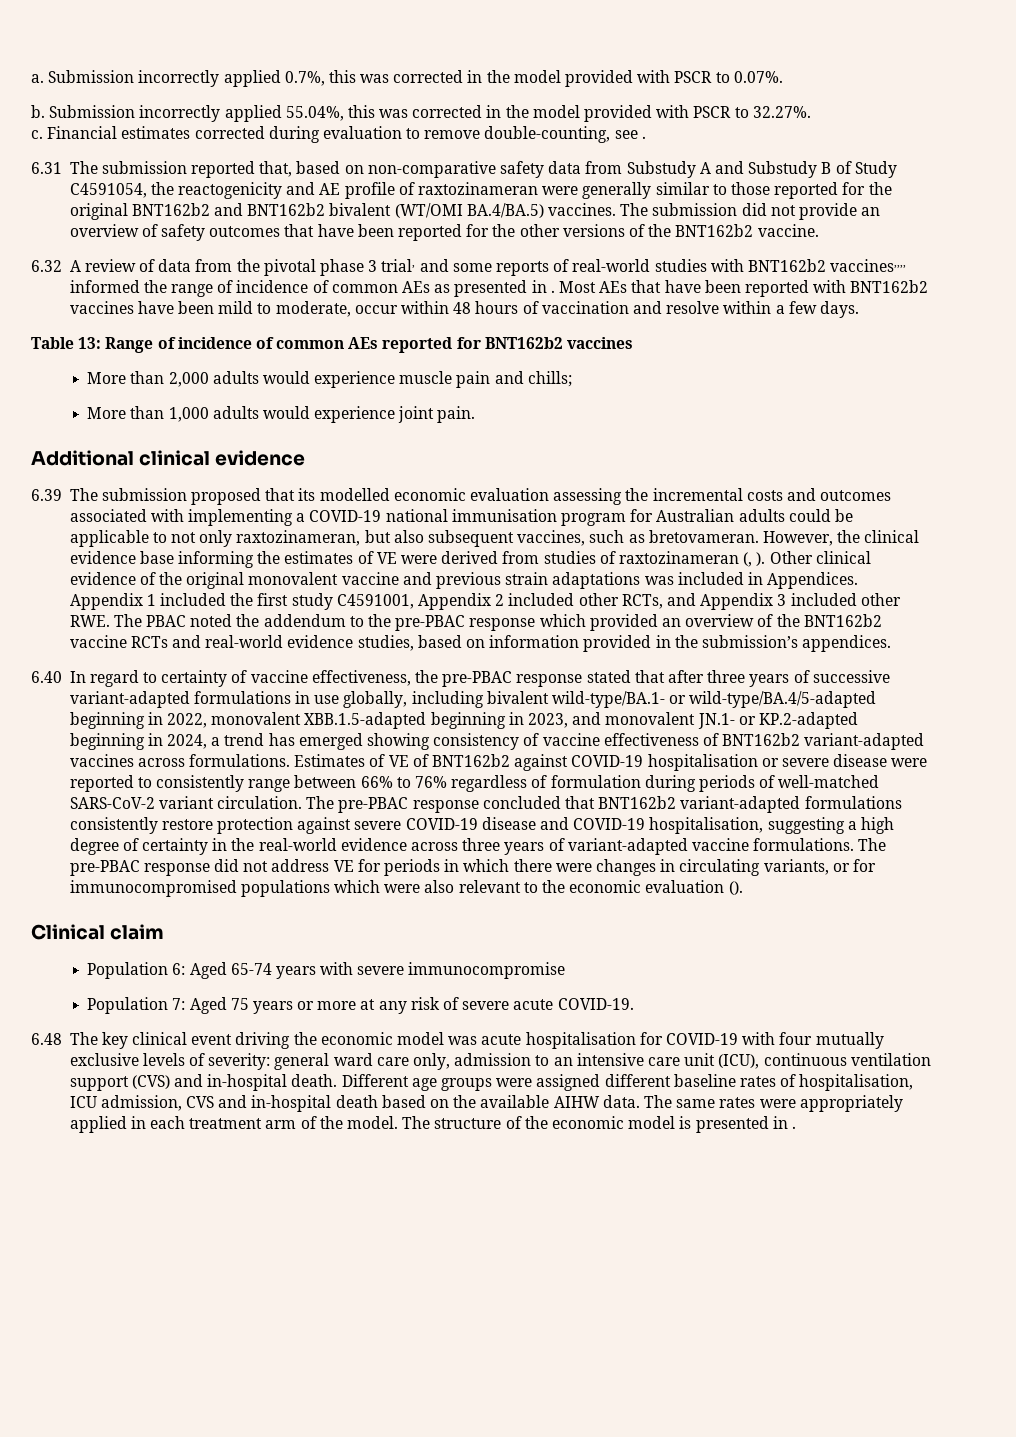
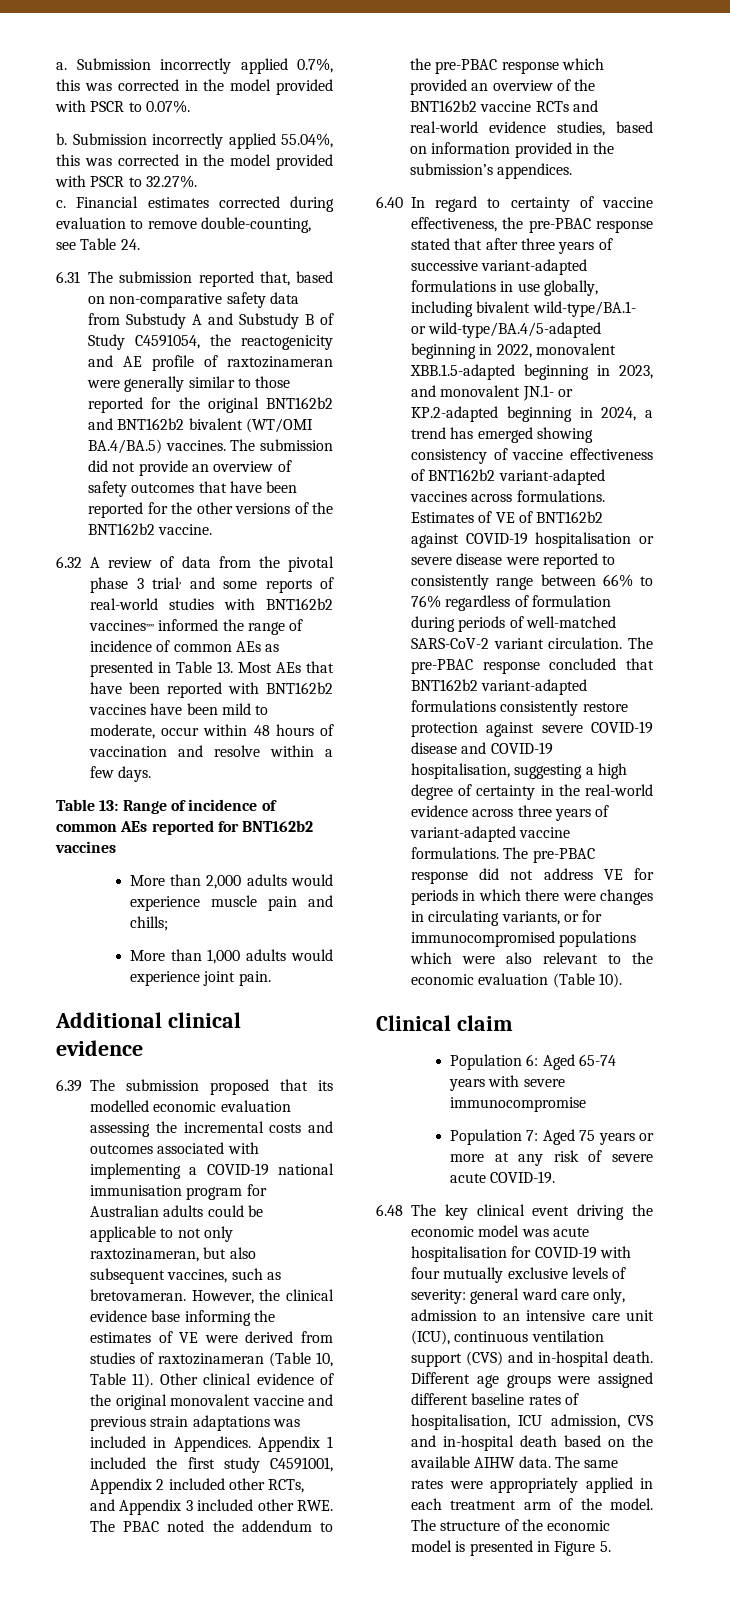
- Financial estimates corrected during evaluation to remove double-counting, see .
+ Financial estimates corrected during evaluation to remove double-counting, see Table 24.
- 6.32 A review of data from the pivotal phase 3 trial, and some reports of real-world studies with BNT162b2 vaccines,,,, informed the range of incidence of common AEs as presented in . Most AEs that have been reported with BNT162b2 vaccines have been mild to moderate, occur within 48 hours of vaccination and resolve within a few days.
+ 6.32 A review of data from the pivotal phase 3 trial, and some reports of real-world studies with BNT162b2 vaccines,,,, informed the range of incidence of common AEs as presented in Table 13. Most AEs that have been reported with BNT162b2 vaccines have been mild to moderate, occur within 48 hours of vaccination and resolve within a few days.
- However, the clinical evidence base informing the estimates of VE were derived from studies of raxtozinameran (, ).
+ However, the clinical evidence base informing the estimates of VE were derived from studies of raxtozinameran (Table 10, Table 11).
- The pre-PBAC response did not address VE for periods in which there were changes in circulating variants, or for immunocompromised populations which were also relevant to the economic evaluation ().
+ The pre-PBAC response did not address VE for periods in which there were changes in circulating variants, or for immunocompromised populations which were also relevant to the economic evaluation (Table 10).
- The structure of the economic model is presented in .
+ The structure of the economic model is presented in Figure 5.

